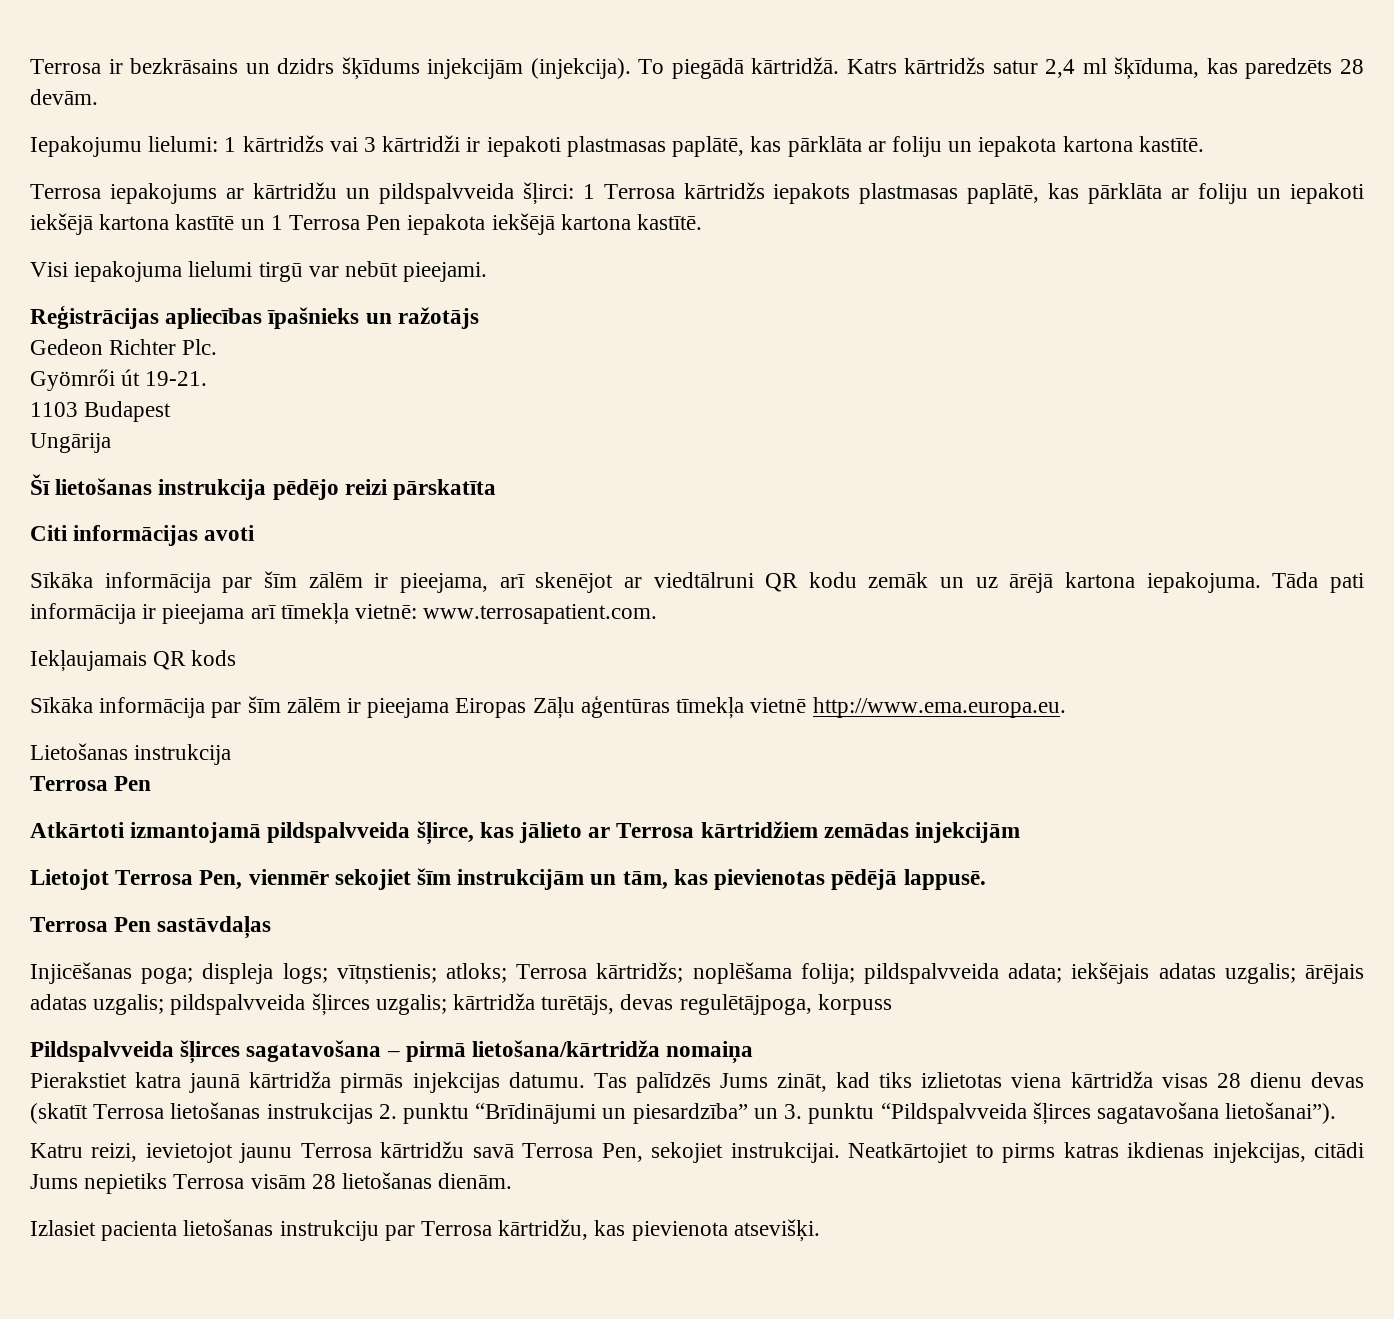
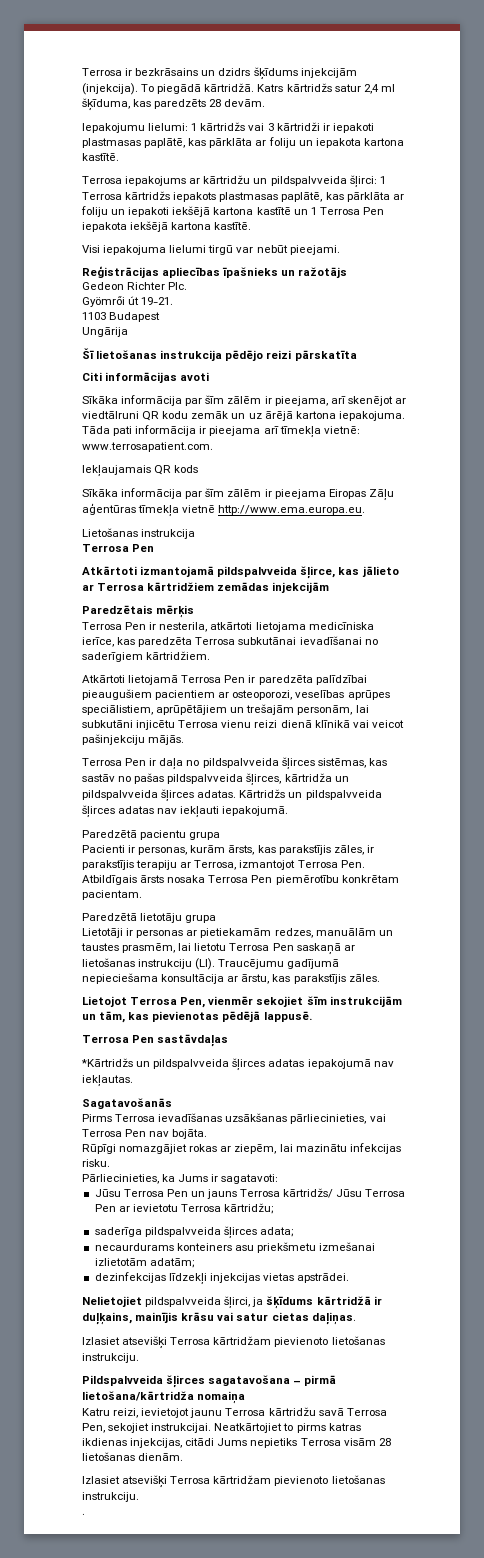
+ Paredzētais mērķis
+ Terrosa Pen ir nesterila, atkārtoti lietojama medicīniska ierīce, kas paredzēta Terrosa subkutānai ievadīšanai no saderīgiem kārtridžiem.
+ Atkārtoti lietojamā Terrosa Pen ir paredzēta palīdzībai pieaugušiem pacientiem ar osteoporozi, veselības aprūpes speciālistiem, aprūpētājiem un trešajām personām, lai subkutāni injicētu Terrosa vienu reizi dienā klīnikā vai veicot pašinjekciju mājās.
+ Terrosa Pen ir daļa no pildspalvveida šļirces sistēmas, kas sastāv no pašas pildspalvveida šļirces, kārtridža un pildspalvveida šļirces adatas. Kārtridžs un pildspalvveida šļirces adatas nav iekļauti iepakojumā.
+ Paredzētā pacientu grupa
+ Pacienti ir personas, kurām ārsts, kas parakstījis zāles, ir parakstījis terapiju ar Terrosa, izmantojot Terrosa Pen. Atbildīgais ārsts nosaka Terrosa Pen piemērotību konkrētam pacientam.
+ Paredzētā lietotāju grupa
+ Lietotāji ir personas ar pietiekamām redzes, manuālām un taustes prasmēm, lai lietotu Terrosa Pen saskaņā ar lietošanas instrukciju (LI). Traucējumu gadījumā nepieciešama konsultācija ar ārstu, kas parakstījis zāles.
- Injicēšanas poga; displeja logs; vītņstienis; atloks; Terrosa kārtridžs; noplēšama folija; pildspalvveida adata; iekšējais adatas uzgalis; ārējais adatas uzgalis; pildspalvveida šļirces uzgalis; kārtridža turētājs, devas regulētājpoga, korpuss
+ *Kārtridžs un pildspalvveida šļirces adatas iepakojumā nav iekļautas.
+ Sagatavošanās
+ Pirms Terrosa ievadīšanas uzsākšanas pārliecinieties, vai Terrosa Pen nav bojāta.
+ Rūpīgi nomazgājiet rokas ar ziepēm, lai mazinātu infekcijas risku.
+ Pārliecinieties, ka Jums ir sagatavoti:
+ Jūsu Terrosa Pen un jauns Terrosa kārtridžs/ Jūsu Terrosa Pen ar ievietotu Terrosa kārtridžu;
+ saderīga pildspalvveida šļirces adata;
+ necaurdurams konteiners asu priekšmetu izmešanai izlietotām adatām;
+ dezinfekcijas līdzekļi injekcijas vietas apstrādei.
+ Nelietojiet pildspalvveida šļirci, ja šķīdums kārtridžā ir duļķains, mainījis krāsu vai satur cietas daļiņas.
+ Izlasiet atsevišķi Terrosa kārtridžam pievienoto lietošanas instrukciju.
- Pierakstiet katra jaunā kārtridža pirmās injekcijas datumu. Tas palīdzēs Jums zināt, kad tiks izlietotas viena kārtridža visas 28 dienu devas (skatīt Terrosa lietošanas instrukcijas 2. punktu “Brīdinājumi un piesardzība” un 3. punktu “Pildspalvveida šļirces sagatavošana lietošanai”).
  Neatkārtojiet to pirms katras ikdienas injekcijas, citādi Jums nepietiks Terrosa visām 28 lietošanas dienām.
- Izlasiet pacienta lietošanas instrukciju par Terrosa kārtridžu, kas pievienota atsevišķi.
+ Izlasiet atsevišķi Terrosa kārtridžam pievienoto lietošanas instrukciju.
+ .

